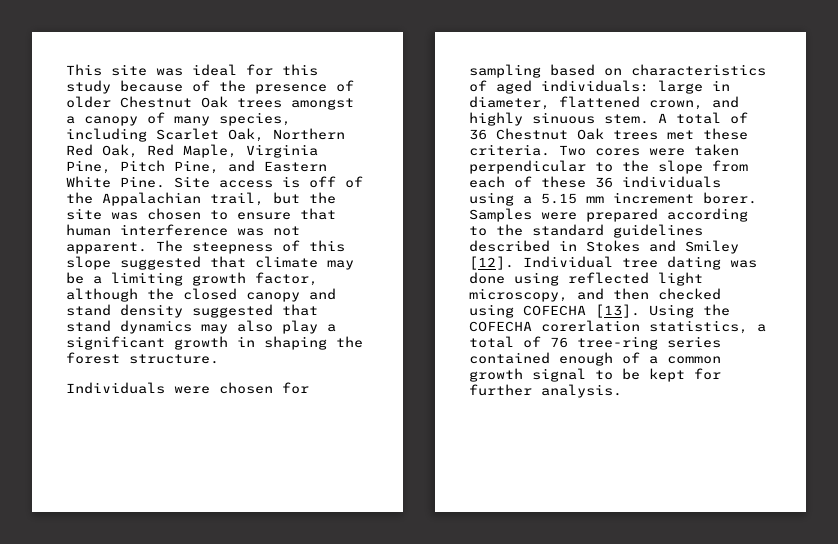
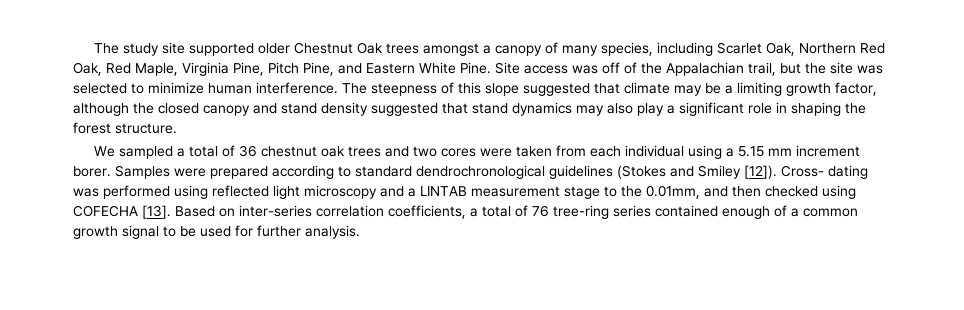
- This site was ideal for this study because of the presence of older Chestnut Oak trees amongst a canopy of many species, including Scarlet Oak, Northern Red Oak, Red Maple, Virginia Pine, Pitch Pine, and Eastern White Pine.
+ The study site supported older Chestnut Oak trees amongst a canopy of many species, including Scarlet Oak, Northern Red Oak, Red Maple, Virginia Pine, Pitch Pine, and Eastern White Pine.
- Site access is off of the Appalachian trail, but the site was chosen to ensure that human interference was not apparent.
+ Site access was off of the Appalachian trail, but the site was selected to minimize human interference.
- The steepness of this slope suggested that climate may be a limiting growth factor, although the closed canopy and stand density suggested that stand dynamics may also play a significant growth in shaping the forest structure.
+ The steepness of this slope suggested that climate may be a limiting growth factor, although the closed canopy and stand density suggested that stand dynamics may also play a significant role in shaping the forest structure.
- Individuals were chosen for sampling based on characteristics of aged individuals: large in diameter, flattened crown, and highly sinuous stem. A total of 36 Chestnut Oak trees met these criteria. Two cores were taken perpendicular to the slope from each of these 36 individuals using a 5.15 mm increment borer.
+ We sampled a total of 36 chestnut oak trees and two cores were taken from each individual using a 5.15 mm increment borer.
- Samples were prepared according to the standard guidelines described in Stokes and Smiley [12]. Individual tree dating was done using reflected light microscopy, and then checked using COFECHA [13].
+ Samples were prepared according to standard dendrochronological guidelines (Stokes and Smiley [12]). Cross- dating was performed using reflected light microscopy and a LINTAB measurement stage to the 0.01mm, and then checked using COFECHA [13].
- Using the COFECHA corerlation statistics, a total of 76 tree-ring series contained enough of a common growth signal to be kept for further analysis.
+ Based on inter-series correlation coefficients, a total of 76 tree-ring series contained enough of a common growth signal to be used for further analysis.

